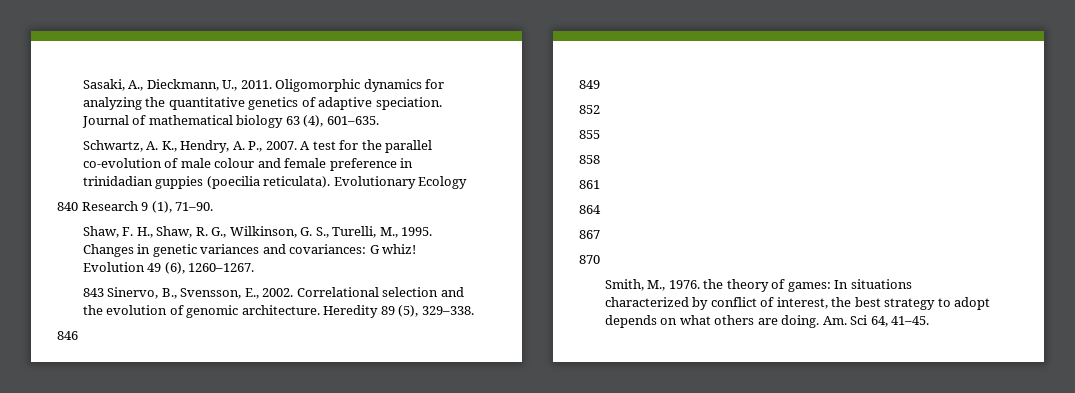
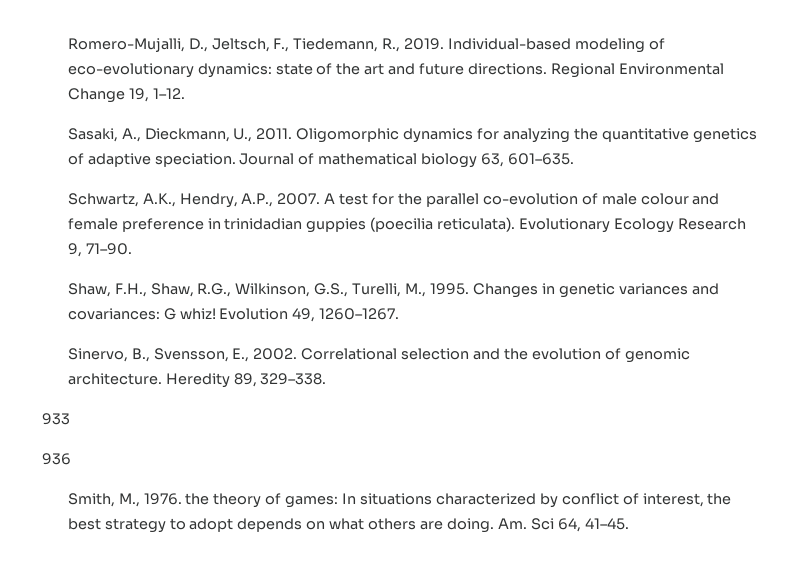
+ Romero-Mujalli, D., Jeltsch, F., Tiedemann, R., 2019. Individual-based modeling of eco-evolutionary dynamics: state of the art and future directions. Regional Environmental Change 19, 1–12.
- Journal of mathematical biology 63 (4), 601–635.
+ Journal of mathematical biology 63, 601–635.
- Schwartz, A. K., Hendry, A. P., 2007.
+ Schwartz, A.K., Hendry, A.P., 2007.
- Evolutionary Ecology
- 840 Research 9 (1), 71–90.
- Shaw, F. H., Shaw, R. G., Wilkinson, G. S., Turelli, M., 1995.
+ Evolutionary Ecology Research 9, 71–90.
+ Shaw, F.H., Shaw, R.G., Wilkinson, G.S., Turelli, M., 1995.
- Evolution 49 (6), 1260–1267.
+ Evolution 49, 1260–1267.
- 843 Sinervo, B., Svensson, E., 2002.
+ Sinervo, B., Svensson, E., 2002.
- Heredity 89 (5), 329–338.
+ Heredity 89, 329–338.
- 846
- 849
- 852
- 855
- 858
- 861
- 864
- 867
- 870
+ 933
+ 936

